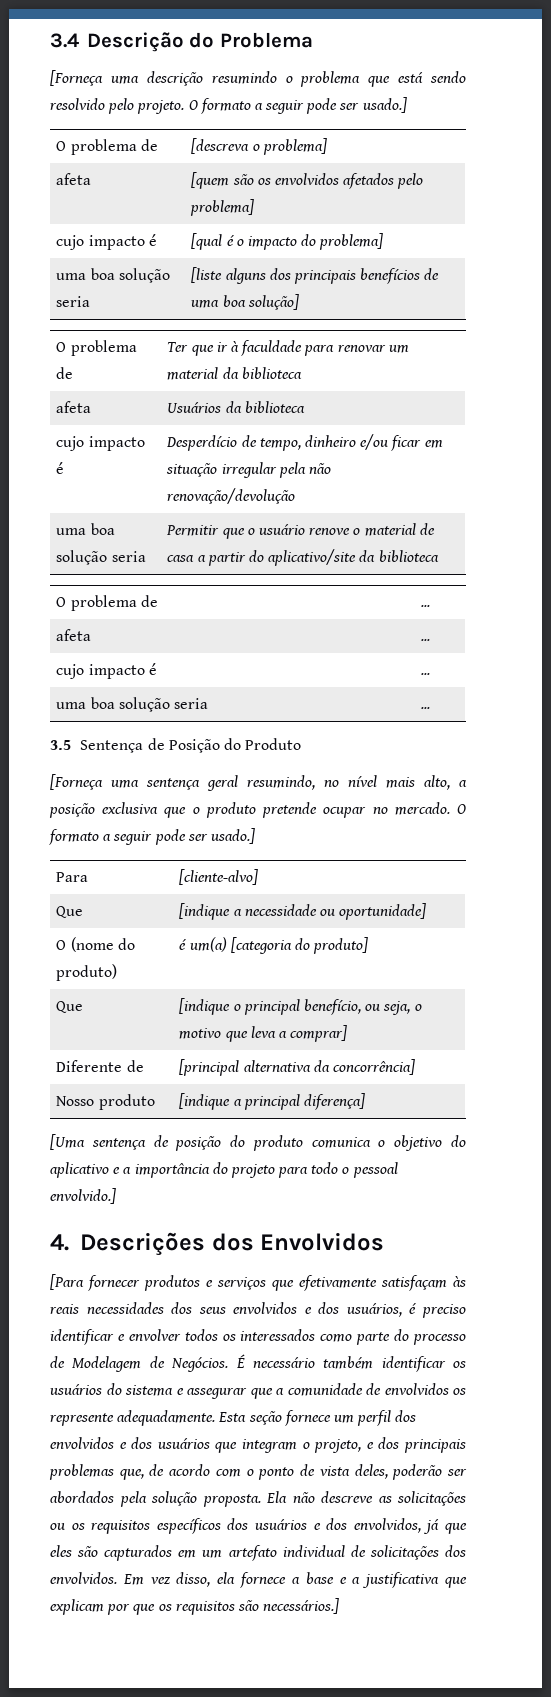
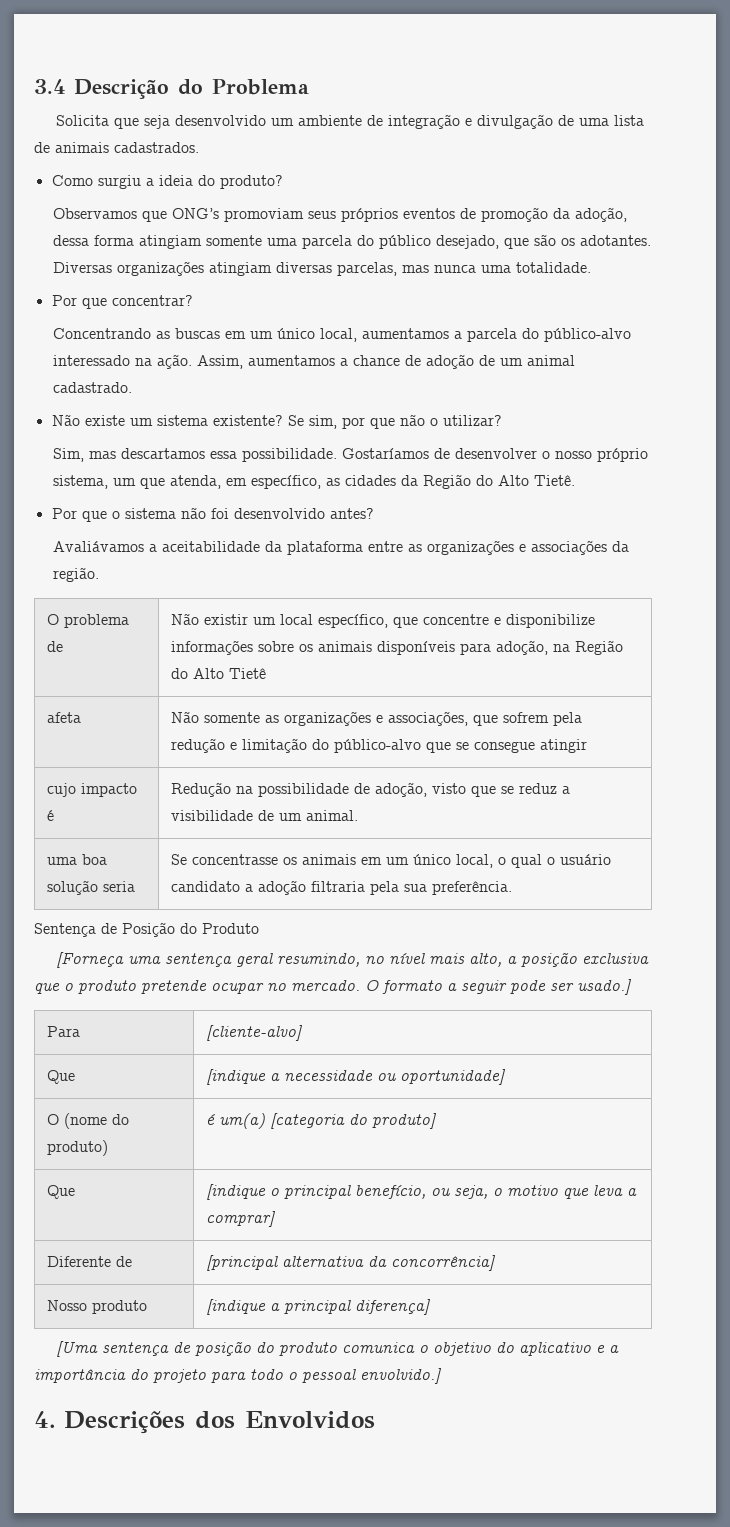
- [Forneça uma descrição resumindo o problema que está sendo resolvido pelo projeto. O formato a seguir pode ser usado.]
- O problema de | [descreva o problema]
- afeta | [quem são os envolvidos afetados pelo problema]
- cujo impacto é | [qual é o impacto do problema]
- uma boa solução seria | [liste alguns dos principais benefícios de uma boa solução]
- O problema de | Ter que ir à faculdade para renovar um material da biblioteca
- afeta | Usuários da biblioteca
- cujo impacto é | Desperdício de tempo, dinheiro e/ou ficar em situação irregular pela não renovação/devolução
- uma boa solução seria | Permitir que o usuário renove o material de casa a partir do aplicativo/site da biblioteca
- O problema de | ...
- afeta | ...
- cujo impacto é | ...
- uma boa solução seria | ...
- 3.5 Sentença de Posição do Produto
+ Solicita que seja desenvolvido um ambiente de integração e divulgação de uma lista de animais cadastrados.
+ Como surgiu a ideia do produto?
+ Observamos que ONG’s promoviam seus próprios eventos de promoção da adoção, dessa forma atingiam somente uma parcela do público desejado, que são os adotantes. Diversas organizações atingiam diversas parcelas, mas nunca uma totalidade.
+ Por que concentrar?
+ Concentrando as buscas em um único local, aumentamos a parcela do público-alvo interessado na ação. Assim, aumentamos a chance de adoção de um animal cadastrado.
+ Não existe um sistema existente? Se sim, por que não o utilizar?
+ Sim, mas descartamos essa possibilidade. Gostaríamos de desenvolver o nosso próprio sistema, um que atenda, em específico, as cidades da Região do Alto Tietê.
+ Por que o sistema não foi desenvolvido antes?
+ Avaliávamos a aceitabilidade da plataforma entre as organizações e associações da região.
+ O problema de | Não existir um local específico, que concentre e disponibilize informações sobre os animais disponíveis para adoção, na Região do Alto Tietê
+ afeta | Não somente as organizações e associações, que sofrem pela redução e limitação do público-alvo que se consegue atingir
+ cujo impacto é | Redução na possibilidade de adoção, visto que se reduz a visibilidade de um animal.
+ uma boa solução seria | Se concentrasse os animais em um único local, o qual o usuário candidato a adoção filtraria pela sua preferência.
+ Sentença de Posição do Produto
- [Para fornecer produtos e serviços que efetivamente satisfaçam às reais necessidades dos seus envolvidos e dos usuários, é preciso identificar e envolver todos os interessados como parte do processo de Modelagem de Negócios. É necessário também identificar os usuários do sistema e assegurar que a comunidade de envolvidos os represente adequadamente. Esta seção fornece um perfil dos envolvidos e dos usuários que integram o projeto, e dos principais problemas que, de acordo com o ponto de vista deles, poderão ser abordados pela solução proposta. Ela não descreve as solicitações ou os requisitos específicos dos usuários e dos envolvidos, já que eles são capturados em um artefato individual de solicitações dos envolvidos. Em vez disso, ela fornece a base e a justificativa que explicam por que os requisitos são necessários.]

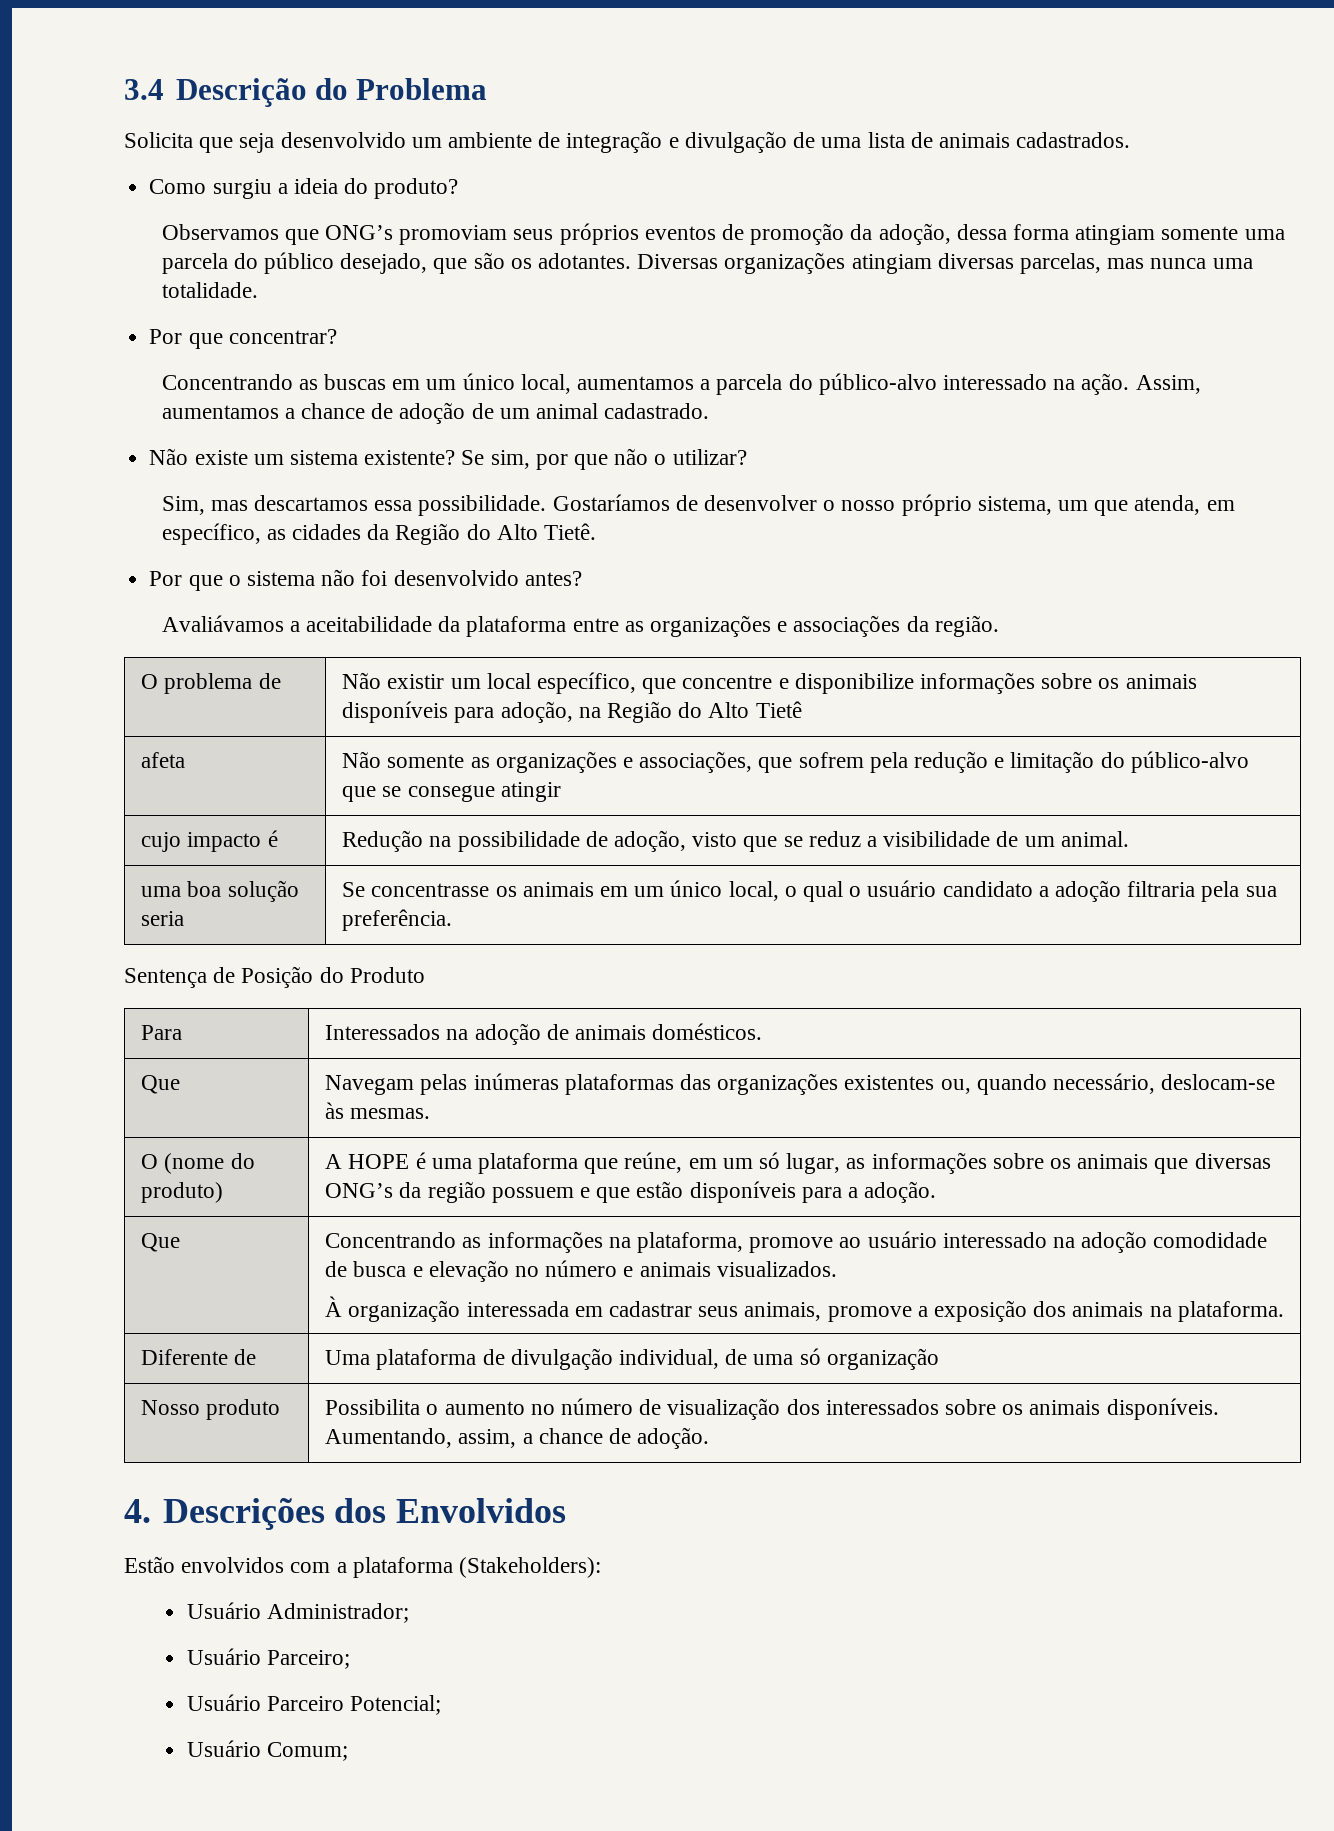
- [Forneça uma sentença geral resumindo, no nível mais alto, a posição exclusiva que o produto pretende ocupar no mercado. O formato a seguir pode ser usado.]
- Para | [cliente-alvo]
- Que | [indique a necessidade ou oportunidade]
- O (nome do produto) | é um(a) [categoria do produto]
- Que | [indique o principal benefício, ou seja, o motivo que leva a comprar]
- Diferente de | [principal alternativa da concorrência]
- Nosso produto | [indique a principal diferença]
- [Uma sentença de posição do produto comunica o objetivo do aplicativo e a importância do projeto para todo o pessoal envolvido.]
+ Para | Interessados na adoção de animais domésticos.
+ Que | Navegam pelas inúmeras plataformas das organizações existentes ou, quando necessário, deslocam-se às mesmas.
+ O (nome do produto) | A HOPE é uma plataforma que reúne, em um só lugar, as informações sobre os animais que diversas ONG’s da região possuem e que estão disponíveis para a adoção.
+ Que | Concentrando as informações na plataforma, promove ao usuário interessado na adoção comodidade de busca e elevação no número e animais visualizados.
+ À organização interessada em cadastrar seus animais, promove a exposição dos animais na plataforma.
+ Diferente de | Uma plataforma de divulgação individual, de uma só organização
+ Nosso produto | Possibilita o aumento no número de visualização dos interessados sobre os animais disponíveis. Aumentando, assim, a chance de adoção.
  4. Descrições dos Envolvidos
+ Estão envolvidos com a plataforma (Stakeholders):
+ Usuário Administrador;
+ Usuário Parceiro;
+ Usuário Parceiro Potencial;
+ Usuário Comum;

